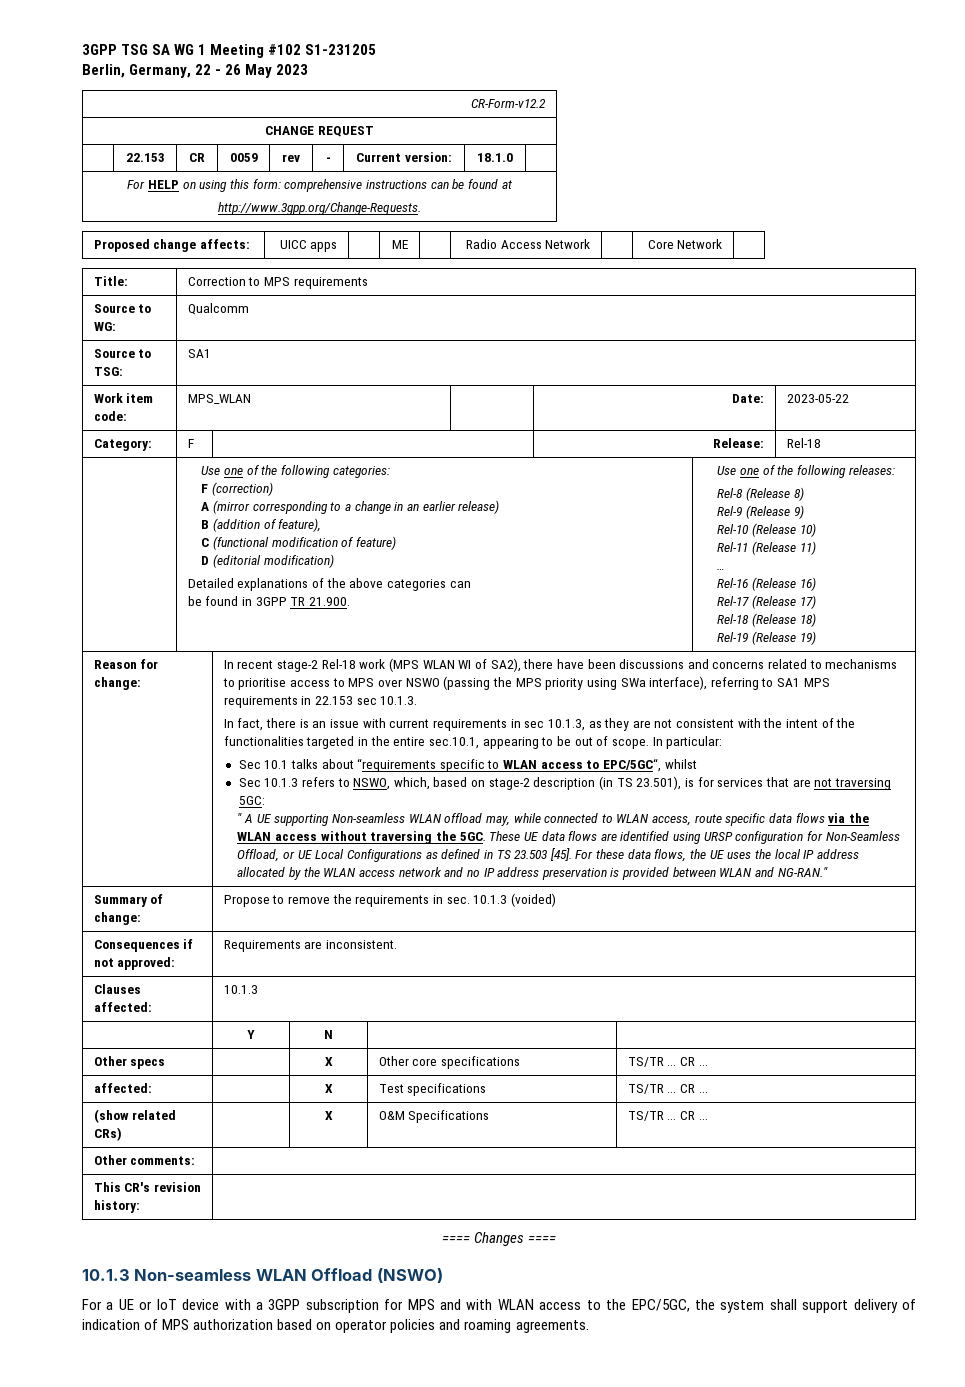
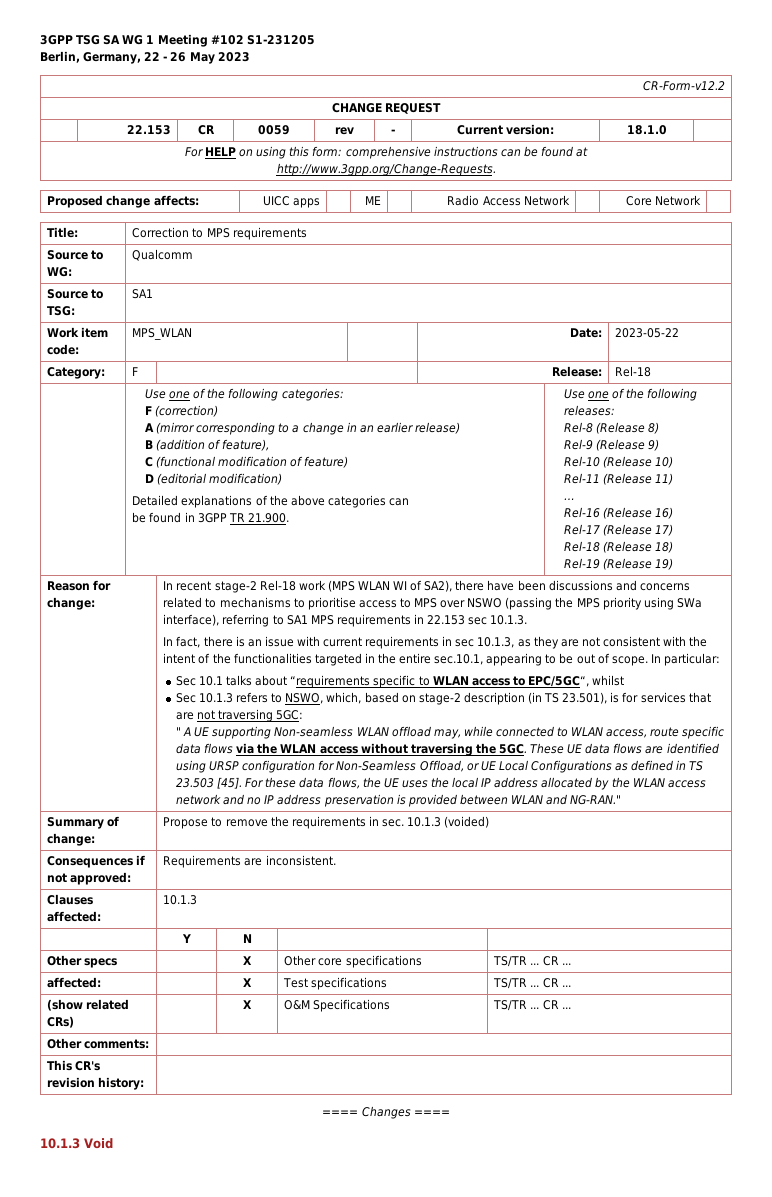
- 10.1.3 Non-seamless WLAN Offload (NSWO)
- For a UE or IoT device with a 3GPP subscription for MPS and with WLAN access to the EPC/5GC, the system shall support delivery of indication of MPS authorization based on operator policies and roaming agreements.
+ 10.1.3 Void

